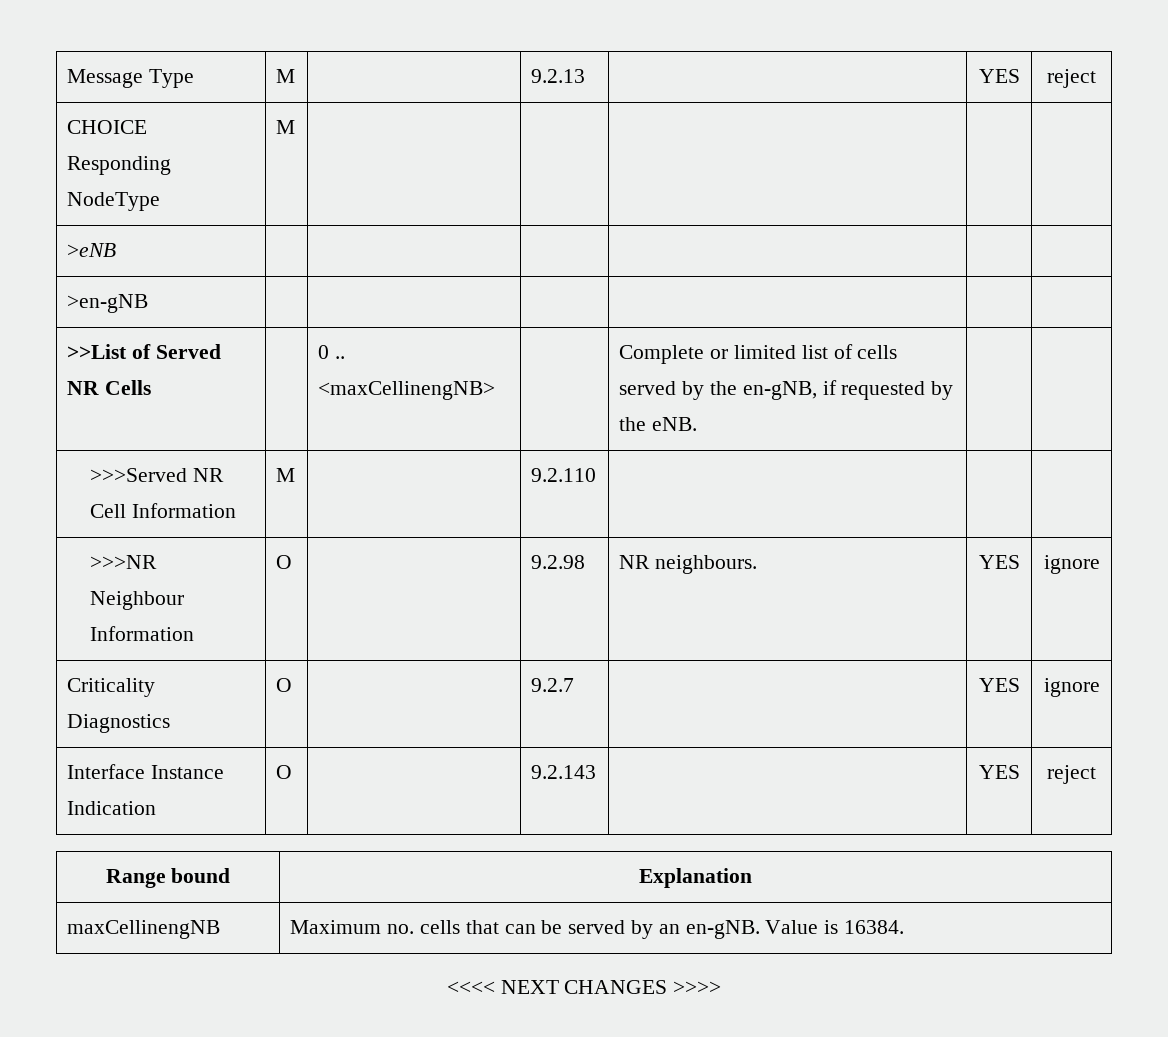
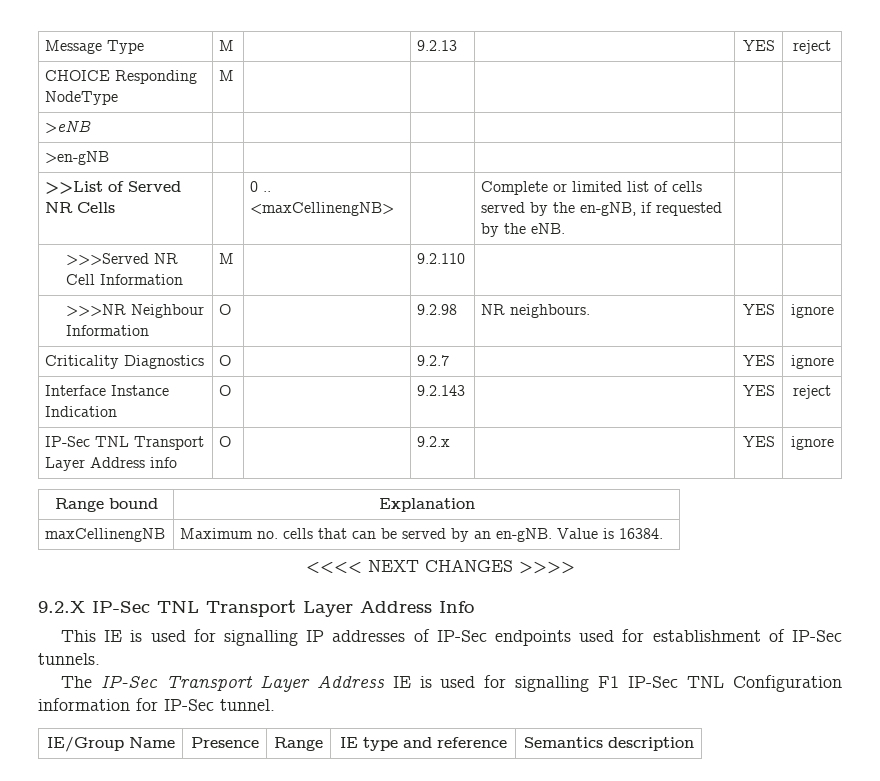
+ IP-Sec TNL Transport Layer Address info | O | | 9.2.x | | YES | ignore
+ 9.2.X IP-Sec TNL Transport Layer Address Info
+ This IE is used for signalling IP addresses of IP-Sec endpoints used for establishment of IP-Sec tunnels.
+ The IP-Sec Transport Layer Address IE is used for signalling F1 IP-Sec TNL Configuration information for IP-Sec tunnel.
+ IE/Group Name | Presence | Range | IE type and reference | Semantics description

